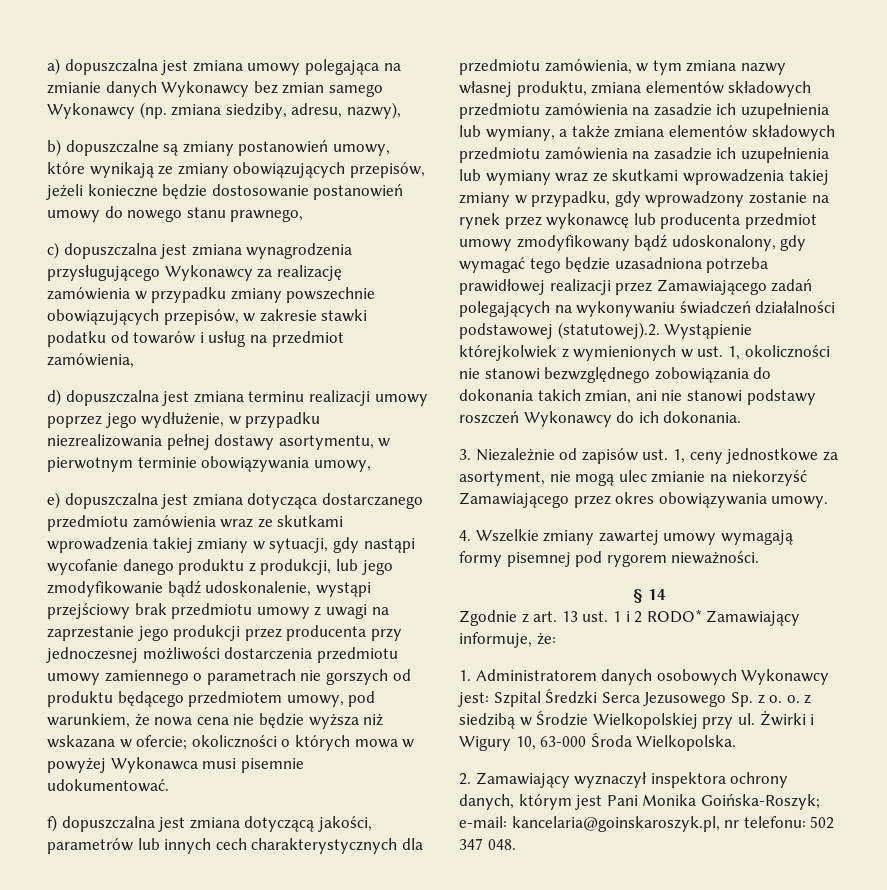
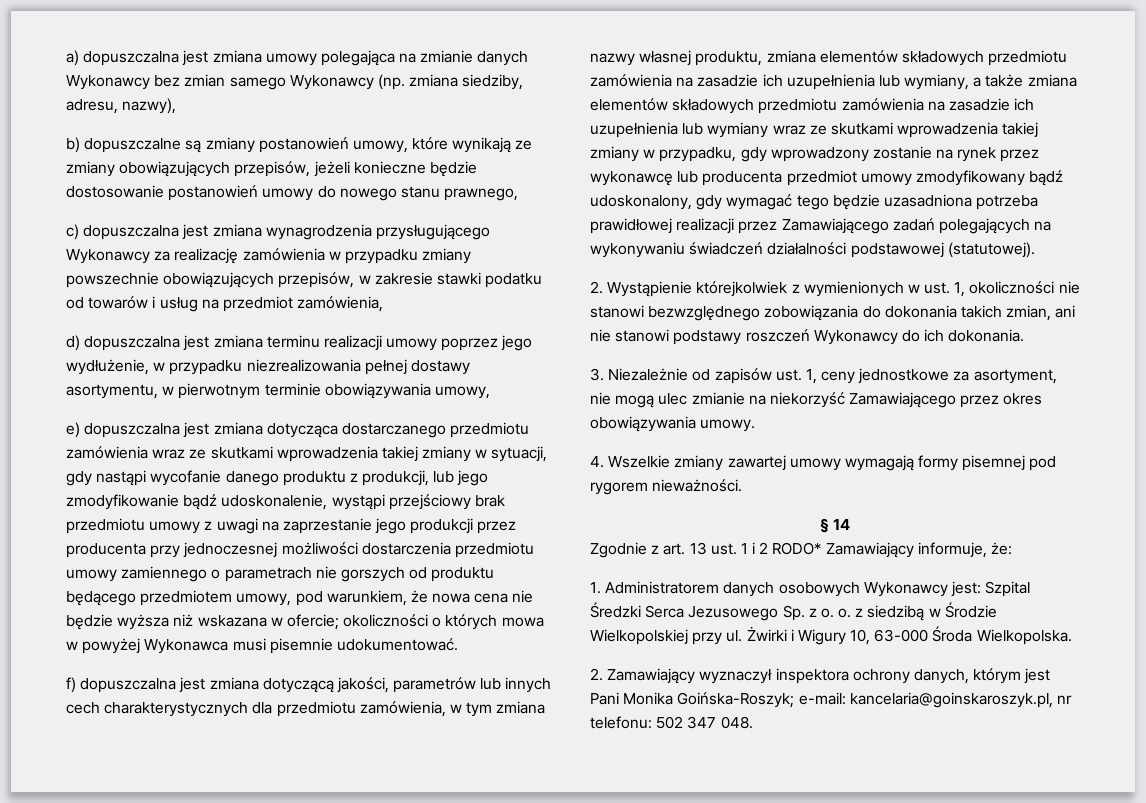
- f) dopuszczalna jest zmiana dotyczącą jakości, parametrów lub innych cech charakterystycznych dla przedmiotu zamówienia, w tym zmiana nazwy własnej produktu, zmiana elementów składowych przedmiotu zamówienia na zasadzie ich uzupełnienia lub wymiany, a także zmiana elementów składowych przedmiotu zamówienia na zasadzie ich uzupełnienia lub wymiany wraz ze skutkami wprowadzenia takiej zmiany w przypadku, gdy wprowadzony zostanie na rynek przez wykonawcę lub producenta przedmiot umowy zmodyfikowany bądź udoskonalony, gdy wymagać tego będzie uzasadniona potrzeba prawidłowej realizacji przez Zamawiającego zadań polegających na wykonywaniu świadczeń działalności podstawowej (statutowej).2. Wystąpienie którejkolwiek z wymienionych w ust. 1, okoliczności nie stanowi bezwzględnego zobowiązania do dokonania takich zmian, ani nie stanowi podstawy roszczeń Wykonawcy do ich dokonania.
+ f) dopuszczalna jest zmiana dotyczącą jakości, parametrów lub innych cech charakterystycznych dla przedmiotu zamówienia, w tym zmiana nazwy własnej produktu, zmiana elementów składowych przedmiotu zamówienia na zasadzie ich uzupełnienia lub wymiany, a także zmiana elementów składowych przedmiotu zamówienia na zasadzie ich uzupełnienia lub wymiany wraz ze skutkami wprowadzenia takiej zmiany w przypadku, gdy wprowadzony zostanie na rynek przez wykonawcę lub producenta przedmiot umowy zmodyfikowany bądź udoskonalony, gdy wymagać tego będzie uzasadniona potrzeba prawidłowej realizacji przez Zamawiającego zadań polegających na wykonywaniu świadczeń działalności podstawowej (statutowej).
+ 2. Wystąpienie którejkolwiek z wymienionych w ust. 1, okoliczności nie stanowi bezwzględnego zobowiązania do dokonania takich zmian, ani nie stanowi podstawy roszczeń Wykonawcy do ich dokonania.

